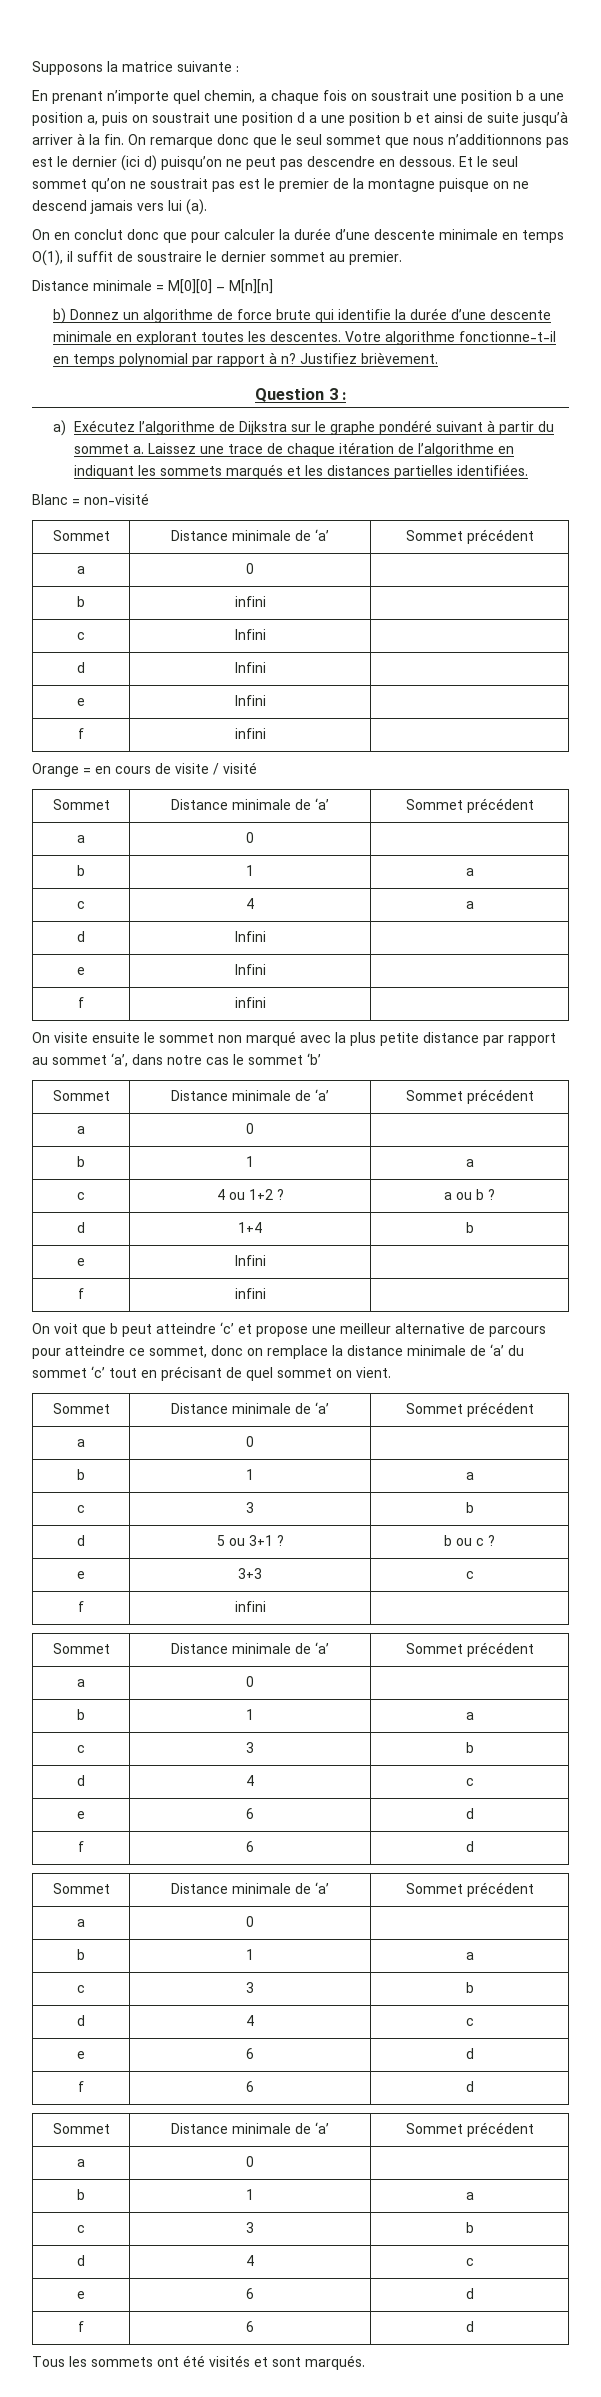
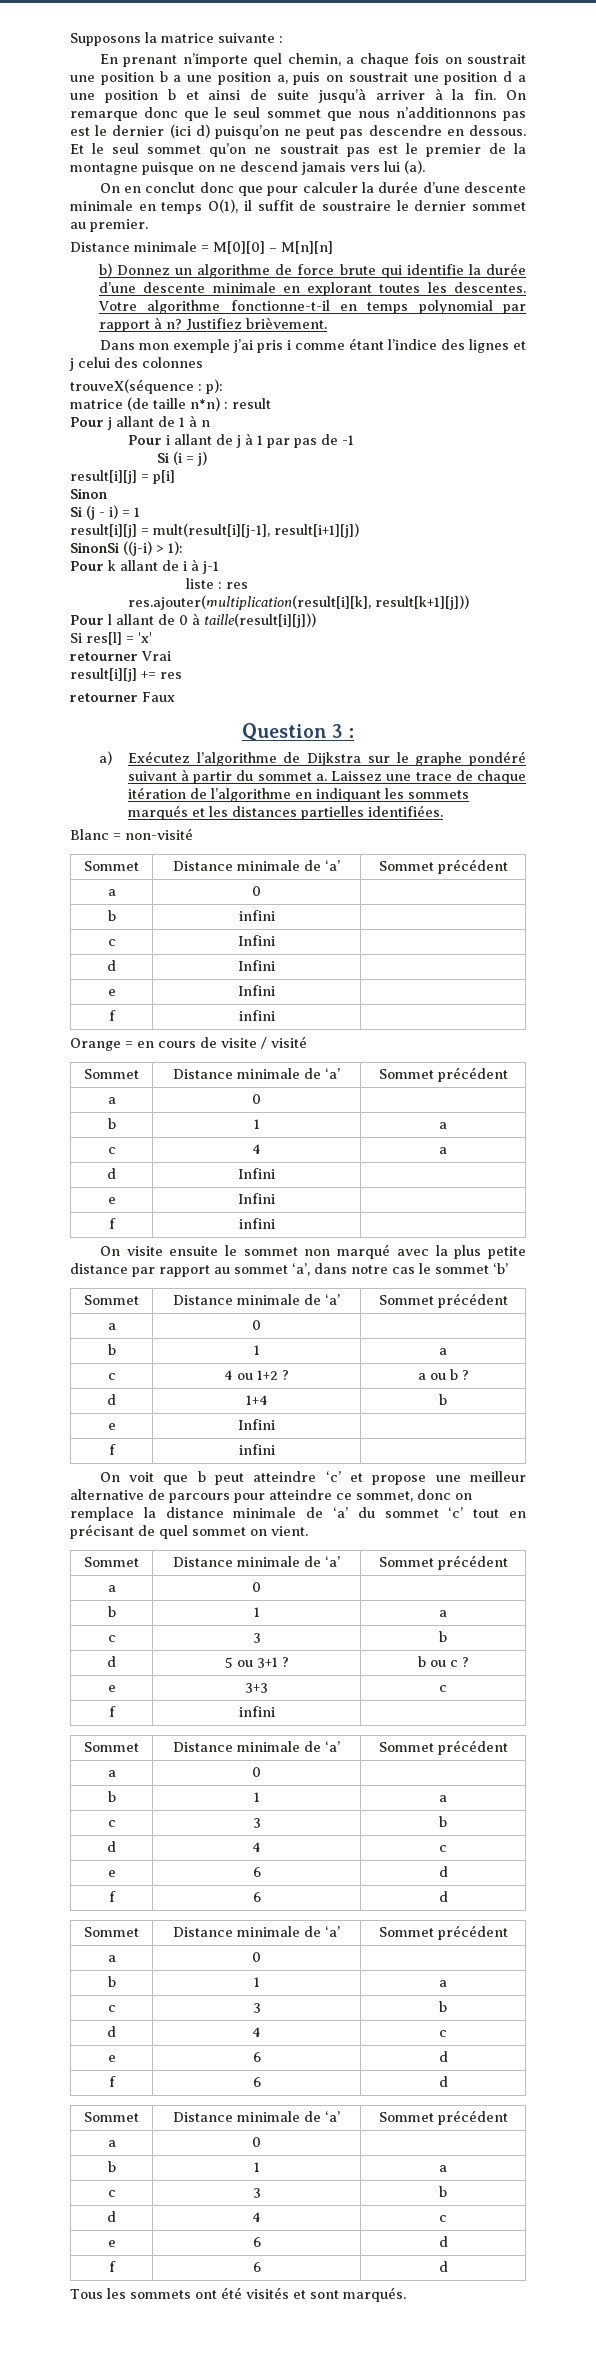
+ Dans mon exemple j’ai pris i comme étant l’indice des lignes et j celui des colonnes
+ trouveX(séquence : p):
+ matrice (de taille n*n) : result
+ Pour j allant de 1 à n
+ Pour i allant de j à 1 par pas de -1
+ Si (i = j)
+ result[i][j] = p[i]
+ Sinon
+ Si (j - i) = 1
+ result[i][j] = mult(result[i][j-1], result[i+1][j])
+ SinonSi ((j-i) > 1):
+ Pour k allant de i à j-1
+ liste : res
+ res.ajouter(multiplication(result[i][k], result[k+1][j]))
+ Pour l allant de 0 à taille(result[i][j]))
+ Si res[l] = 'x'
+ retourner Vrai
+ result[i][j] += res
+ retourner Faux

